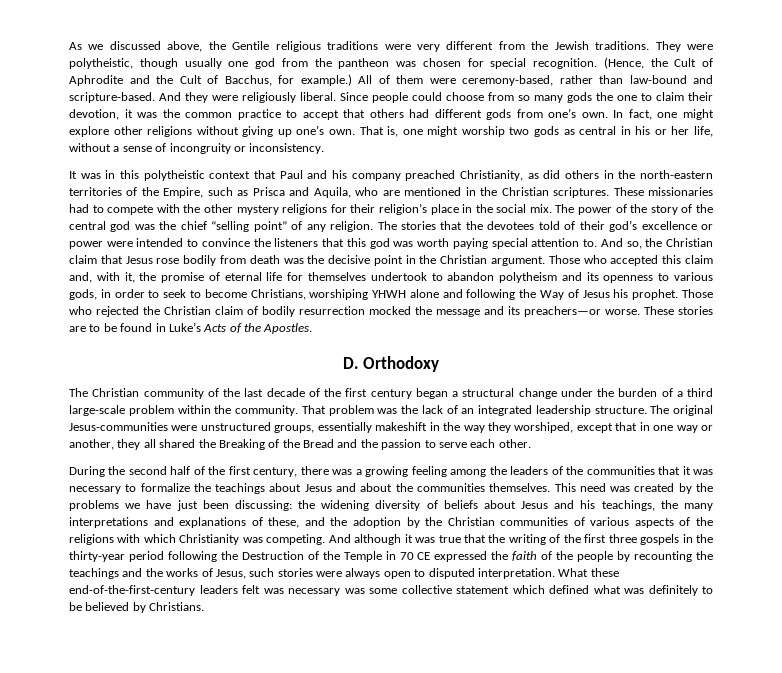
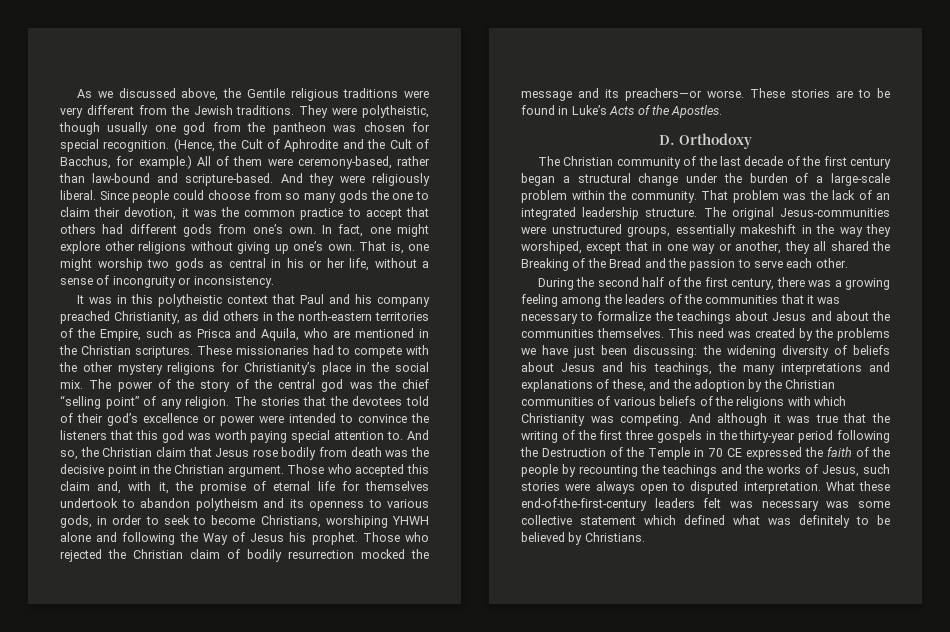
- These missionaries had to compete with the other mystery religions for their religion’s place in the social mix.
+ These missionaries had to compete with the other mystery religions for Christianity’s place in the social mix.
- The Christian community of the last decade of the first century began a structural change under the burden of a third large-scale problem within the community.
+ The Christian community of the last decade of the first century began a structural change under the burden of a large-scale problem within the community.
- This need was created by the problems we have just been discussing: the widening diversity of beliefs about Jesus and his teachings, the many interpretations and explanations of these, and the adoption by the Christian communities of various aspects of the religions with which Christianity was competing.
+ This need was created by the problems we have just been discussing: the widening diversity of beliefs about Jesus and his teachings, the many interpretations and explanations of these, and the adoption by the Christian communities of various beliefs of the religions with which Christianity was competing.

